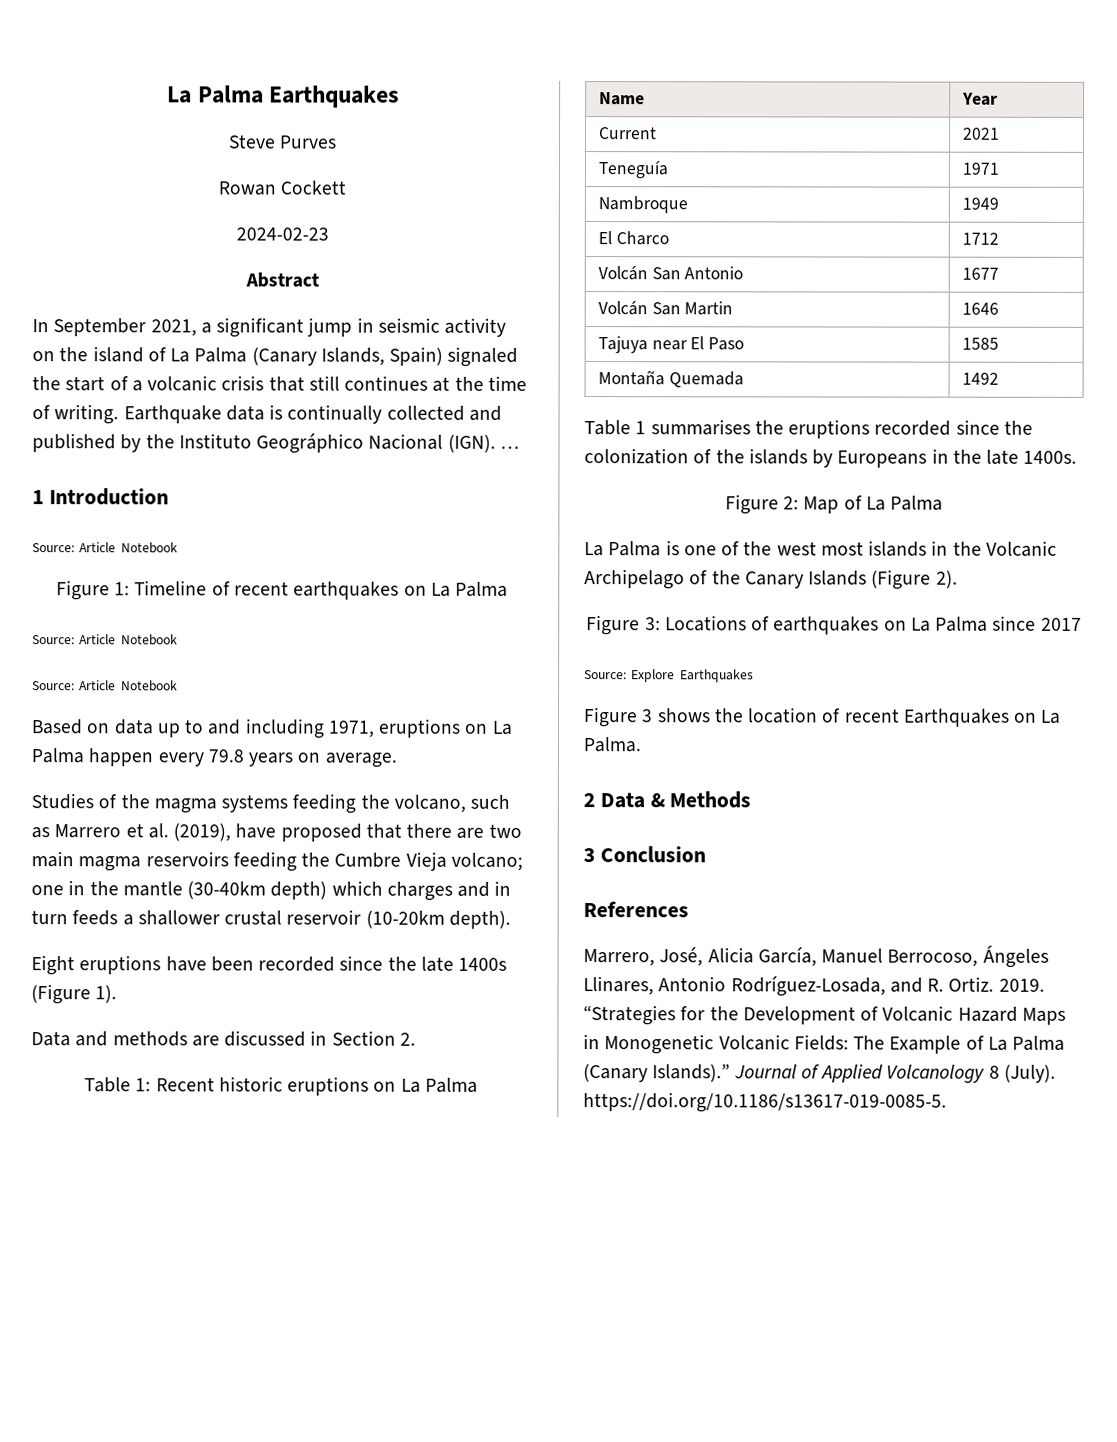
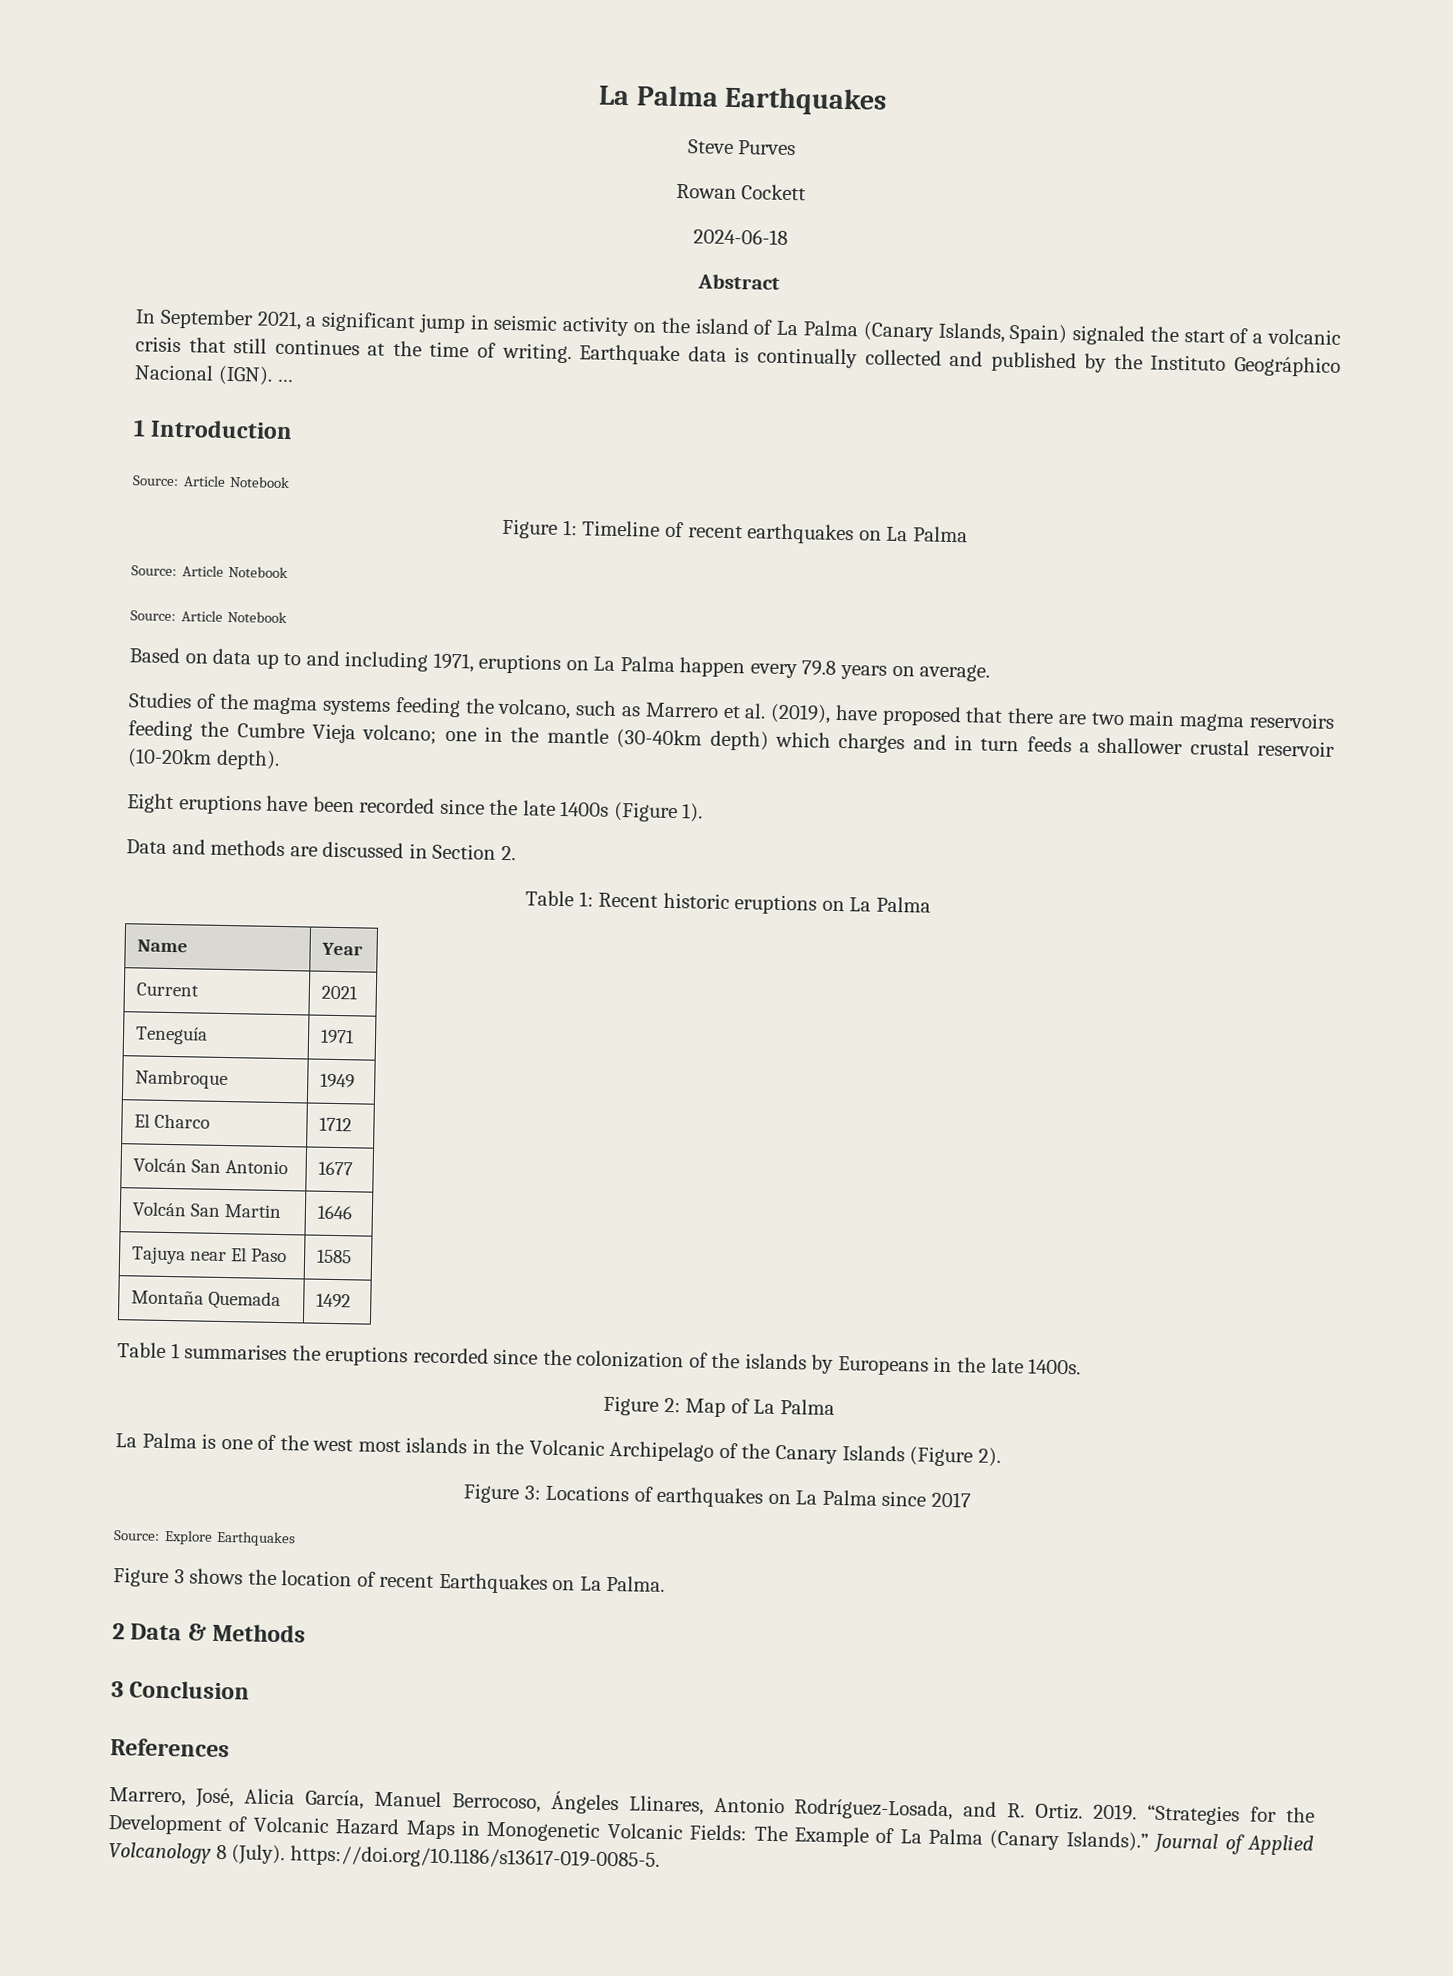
- 2024-02-23
+ 2024-06-18

